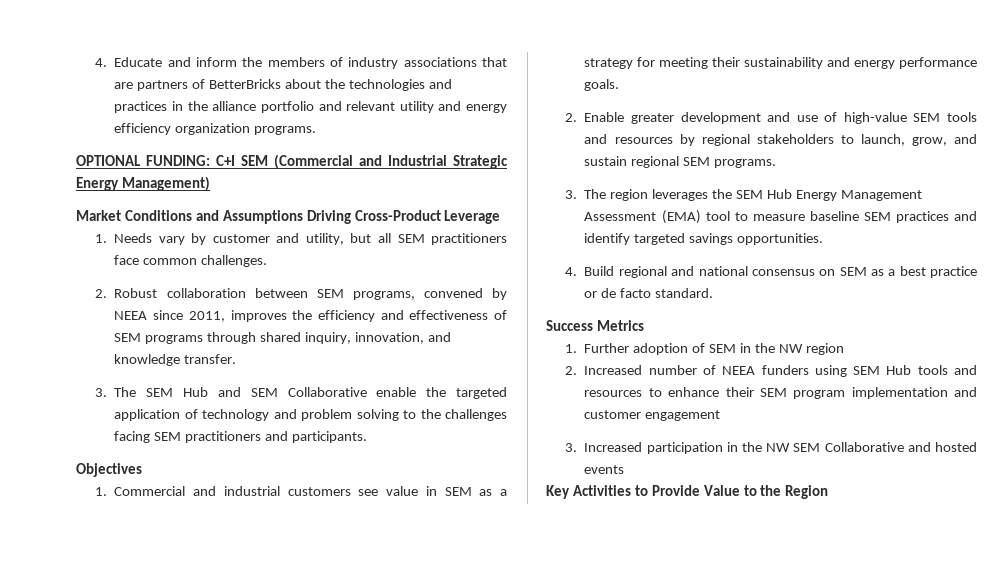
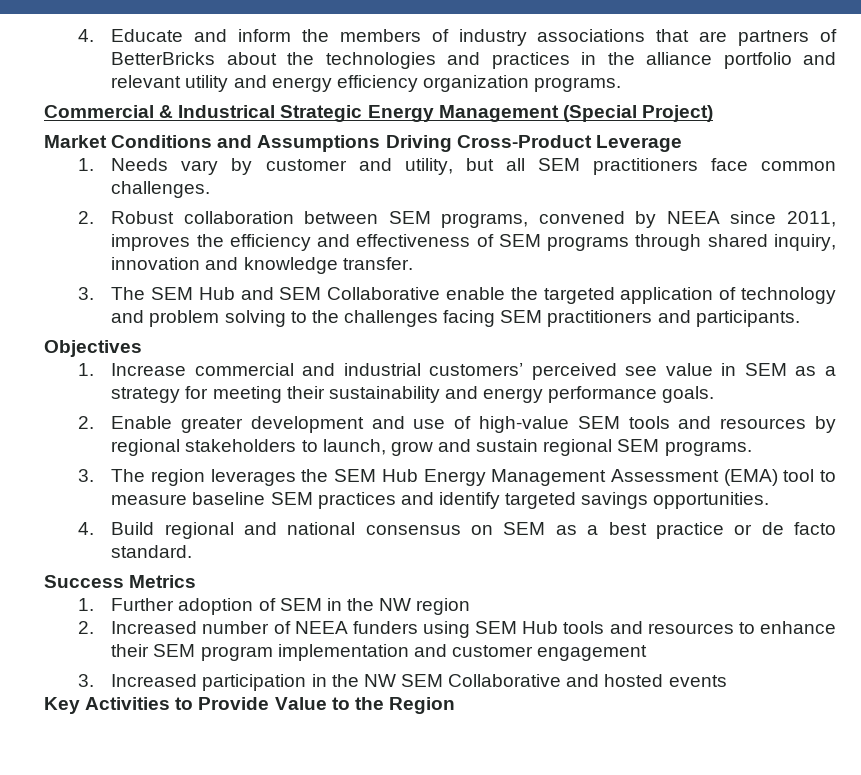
- OPTIONAL FUNDING: C+I SEM (Commercial and Industrial Strategic Energy Management)
+ Commercial & Industrical Strategic Energy Management (Special Project)
- 2. Robust collaboration between SEM programs, convened by NEEA since 2011, improves the efficiency and effectiveness of SEM programs through shared inquiry, innovation, and knowledge transfer.
+ 2. Robust collaboration between SEM programs, convened by NEEA since 2011, improves the efficiency and effectiveness of SEM programs through shared inquiry, innovation and knowledge transfer.
- 1. Commercial and industrial customers see value in SEM as a strategy for meeting their sustainability and energy performance goals.
+ 1. Increase commercial and industrial customers’ perceived see value in SEM as a strategy for meeting their sustainability and energy performance goals.
- 2. Enable greater development and use of high-value SEM tools and resources by regional stakeholders to launch, grow, and sustain regional SEM programs.
+ 2. Enable greater development and use of high-value SEM tools and resources by regional stakeholders to launch, grow and sustain regional SEM programs.

